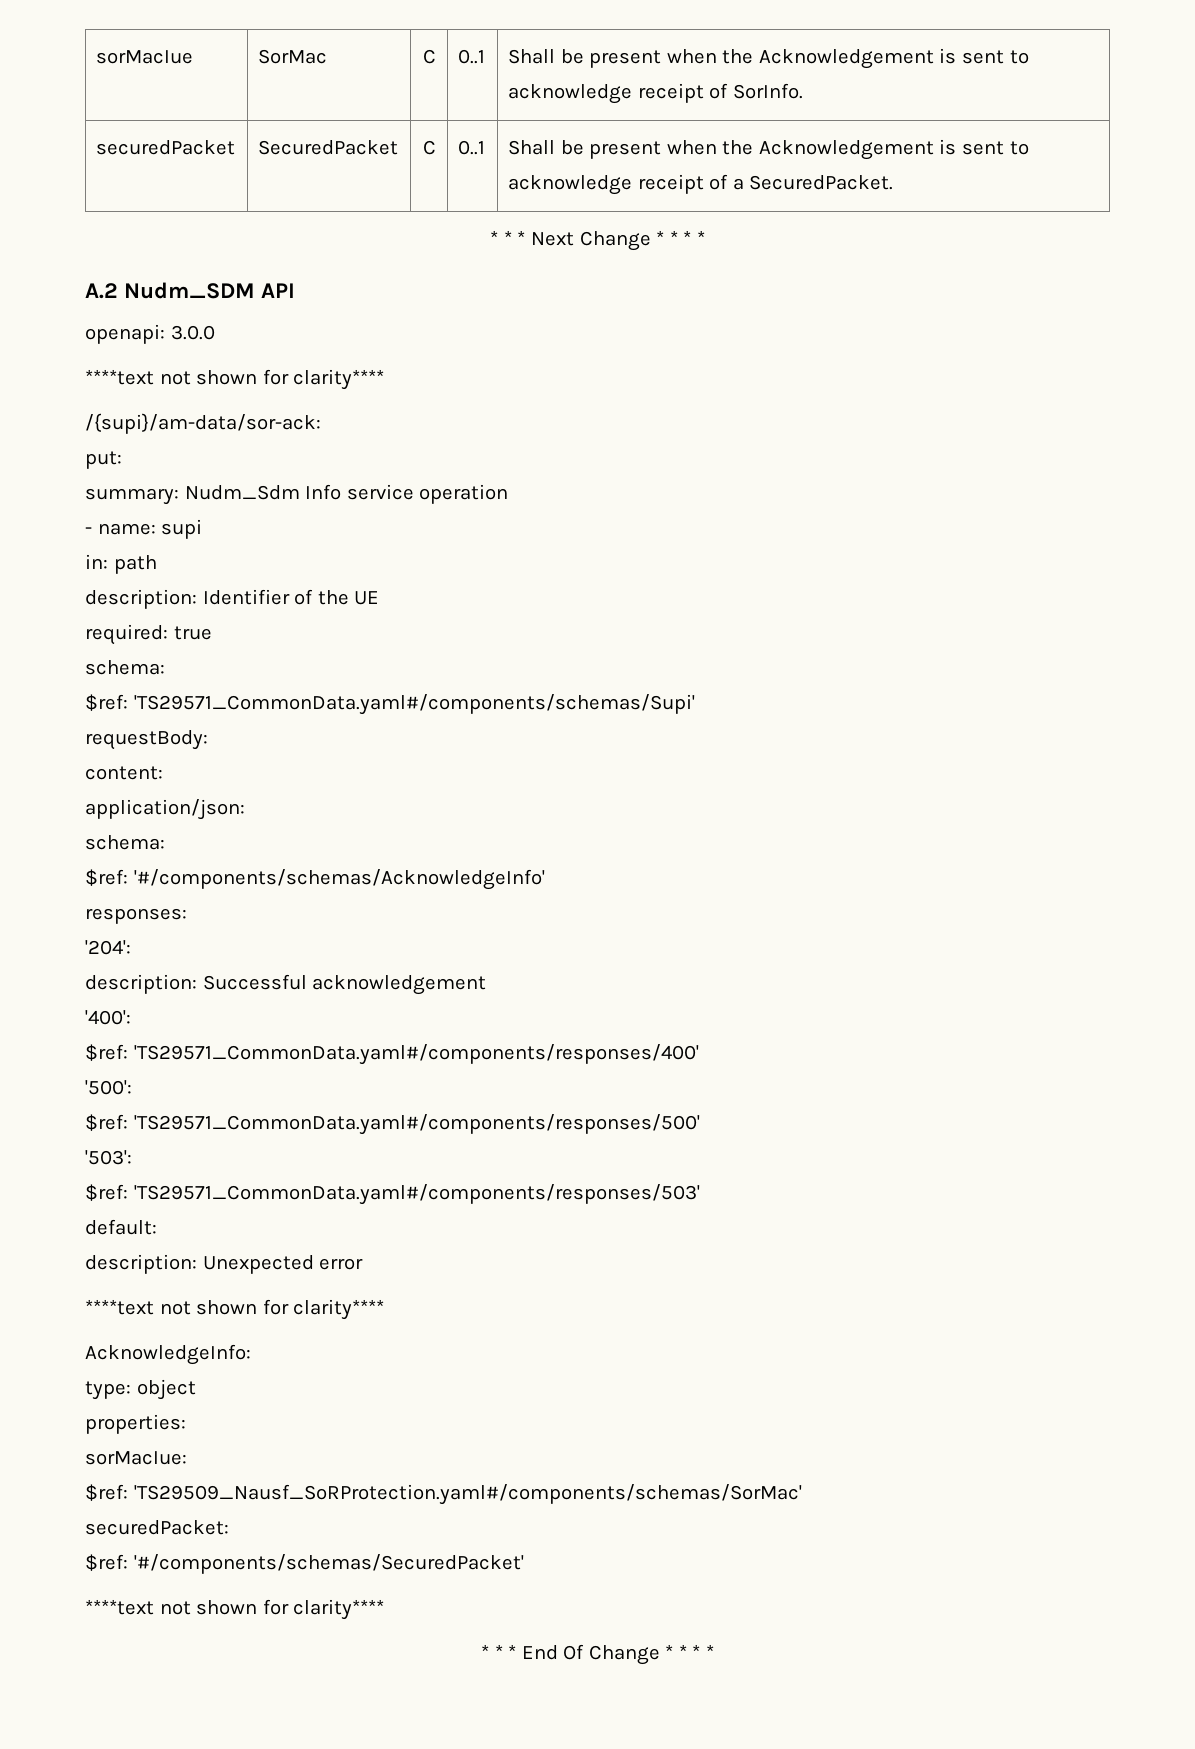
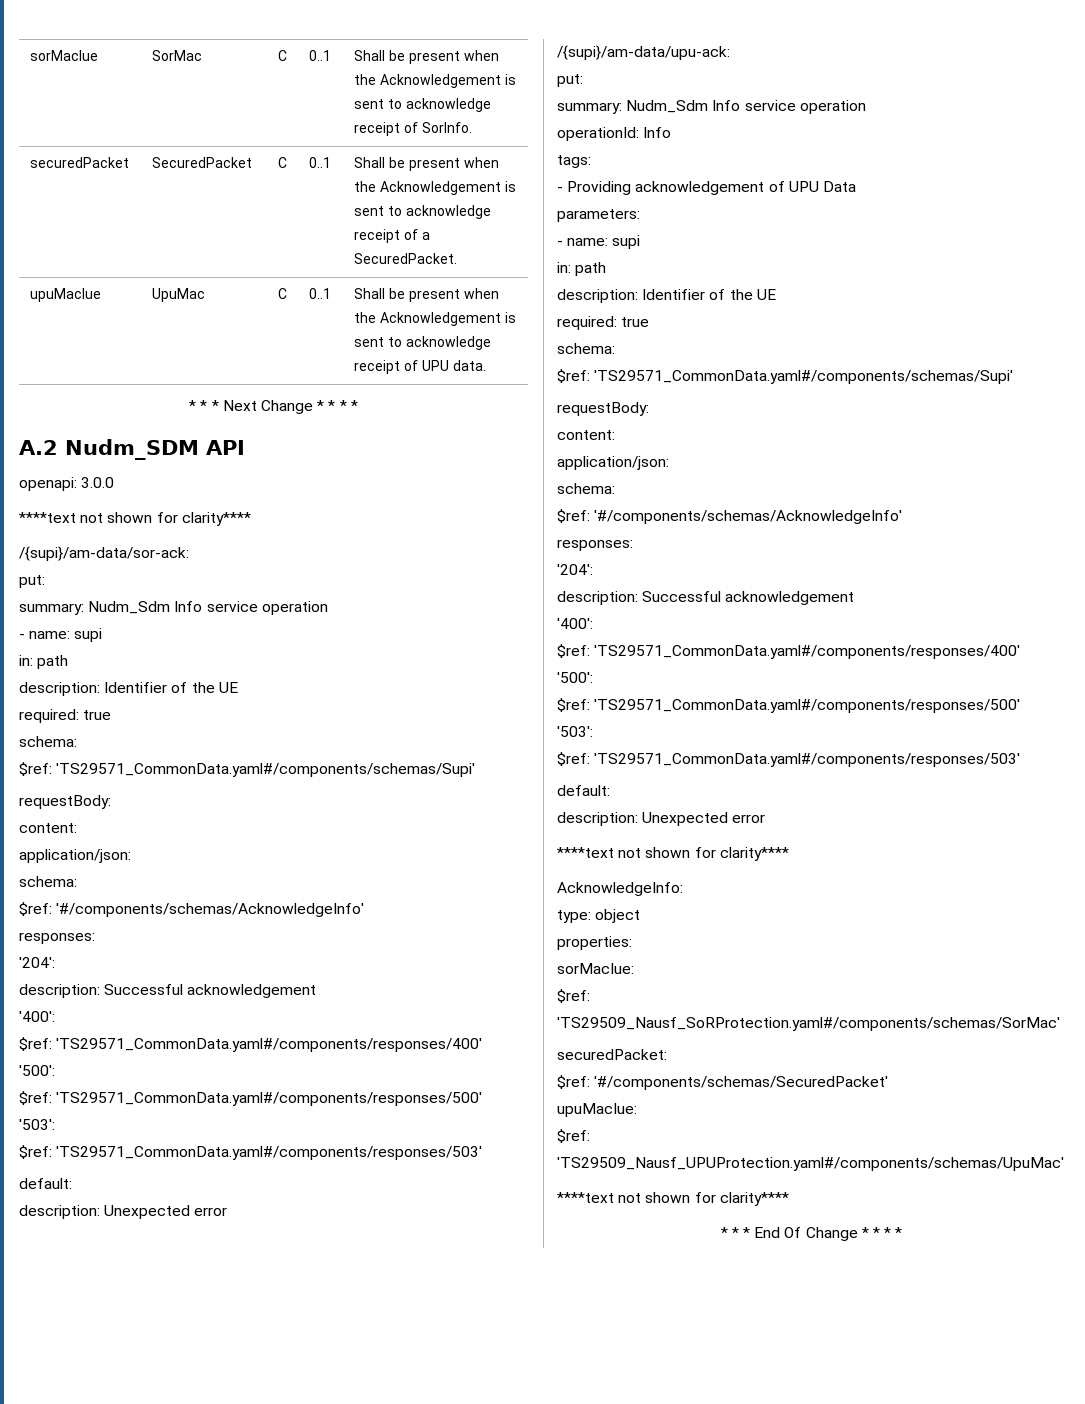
+ upuMacIue | UpuMac | C | 0..1 | Shall be present when the Acknowledgement is sent to acknowledge receipt of UPU data.
+ /{supi}/am-data/upu-ack:
+ put:
+ summary: Nudm_Sdm Info service operation
+ operationId: Info
+ tags:
+ - Providing acknowledgement of UPU Data
+ parameters:
+ - name: supi
+ in: path
+ description: Identifier of the UE
+ required: true
+ schema:
+ $ref: 'TS29571_CommonData.yaml#/components/schemas/Supi'
+ requestBody:
+ content:
+ application/json:
+ schema:
+ $ref: '#/components/schemas/AcknowledgeInfo'
+ responses:
+ '204':
+ description: Successful acknowledgement
+ '400':
+ $ref: 'TS29571_CommonData.yaml#/components/responses/400'
+ '500':
+ $ref: 'TS29571_CommonData.yaml#/components/responses/500'
+ '503':
+ $ref: 'TS29571_CommonData.yaml#/components/responses/503'
+ default:
+ description: Unexpected error
+ upuMacIue:
+ $ref: 'TS29509_Nausf_UPUProtection.yaml#/components/schemas/UpuMac'

